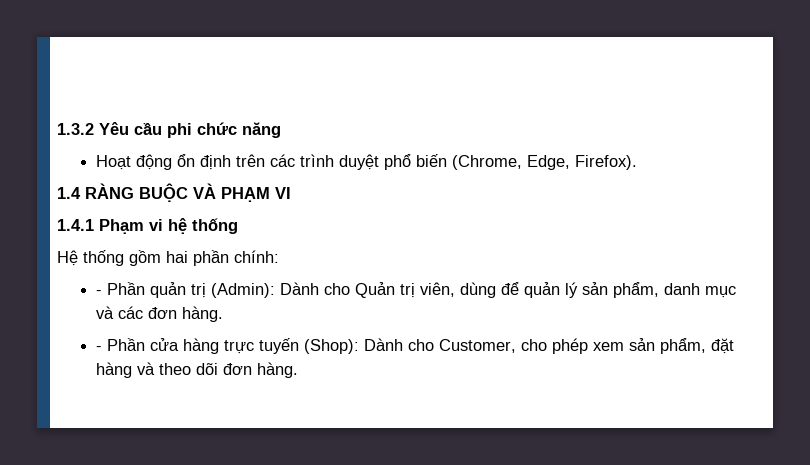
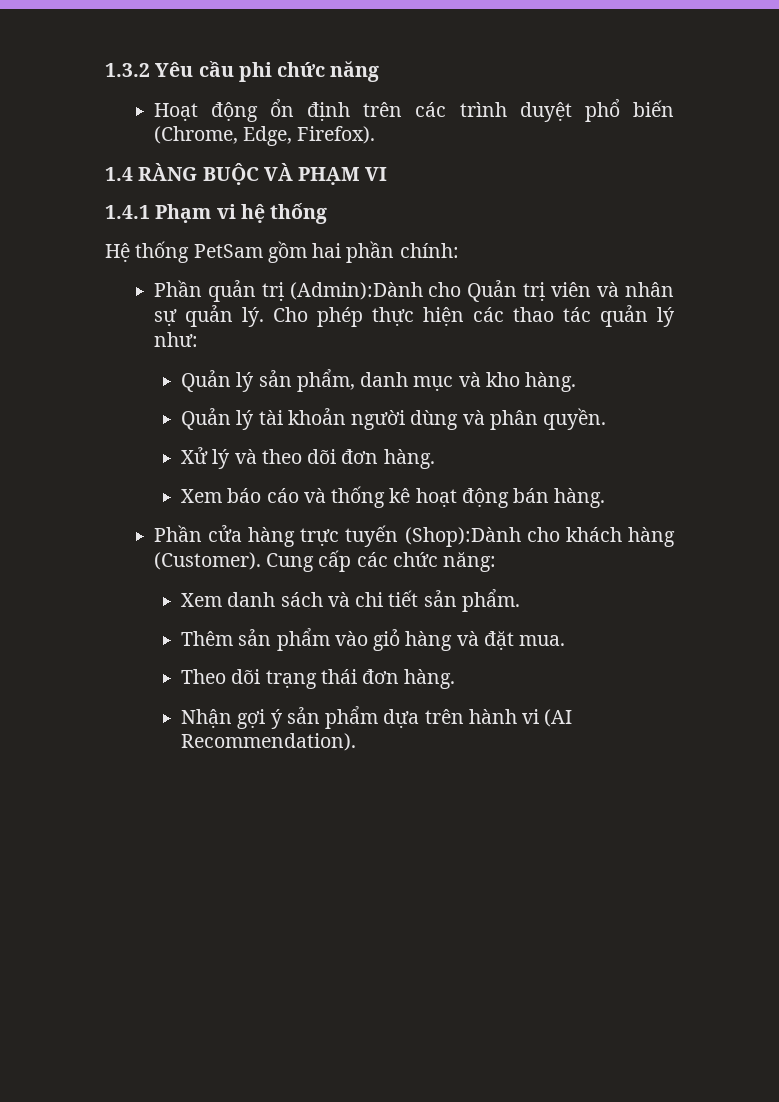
- Hệ thống gồm hai phần chính:
+ Hệ thống PetSam gồm hai phần chính:
- - Phần quản trị (Admin): Dành cho Quản trị viên, dùng để quản lý sản phẩm, danh mục và các đơn hàng.
- - Phần cửa hàng trực tuyến (Shop): Dành cho Customer, cho phép xem sản phẩm, đặt hàng và theo dõi đơn hàng.
+ Phần quản trị (Admin):Dành cho Quản trị viên và nhân sự quản lý. Cho phép thực hiện các thao tác quản lý như:
+ Quản lý sản phẩm, danh mục và kho hàng.
+ Quản lý tài khoản người dùng và phân quyền.
+ Xử lý và theo dõi đơn hàng.
+ Xem báo cáo và thống kê hoạt động bán hàng.
+ Phần cửa hàng trực tuyến (Shop):Dành cho khách hàng (Customer). Cung cấp các chức năng:
+ Xem danh sách và chi tiết sản phẩm.
+ Thêm sản phẩm vào giỏ hàng và đặt mua.
+ Theo dõi trạng thái đơn hàng.
+ Nhận gợi ý sản phẩm dựa trên hành vi (AI Recommendation).

